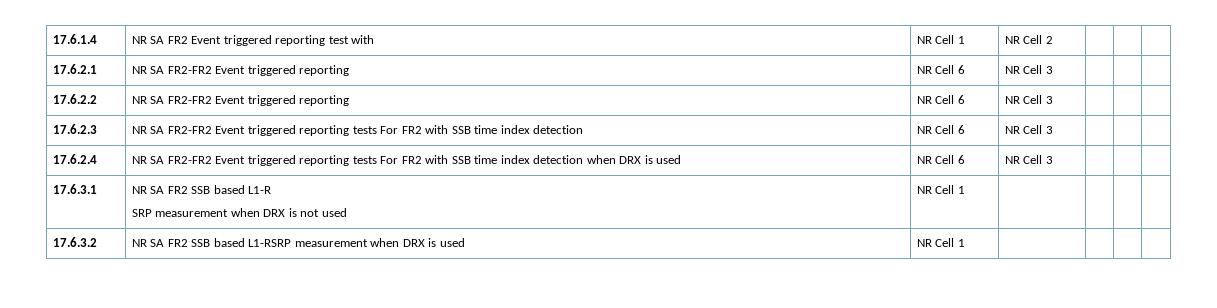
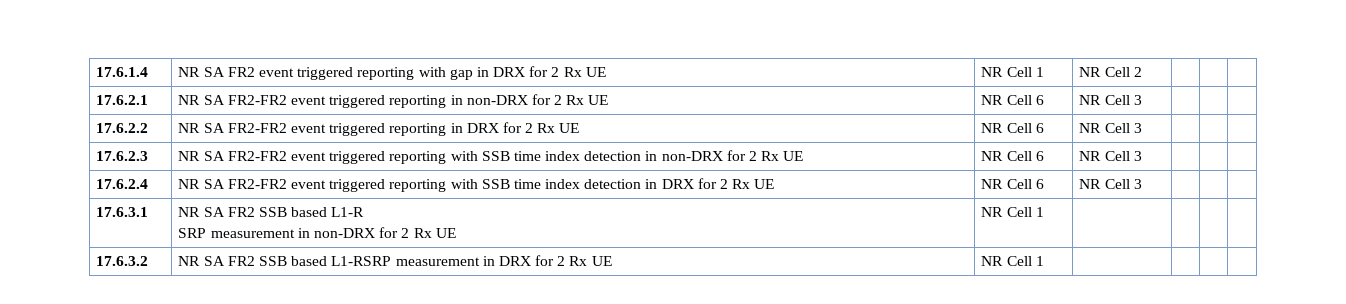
- 17.6.1.4 | NR SA FR2 Event triggered reporting test with | NR Cell 1 | NR Cell 2 | | |
+ 17.6.1.4 | NR SA FR2 event triggered reporting with gap in DRX for 2 Rx UE | NR Cell 1 | NR Cell 2 | | |
- 17.6.2.1 | NR SA FR2-FR2 Event triggered reporting | NR Cell 6 | NR Cell 3 | | |
+ 17.6.2.1 | NR SA FR2-FR2 event triggered reporting in non-DRX for 2 Rx UE | NR Cell 6 | NR Cell 3 | | |
- 17.6.2.2 | NR SA FR2-FR2 Event triggered reporting | NR Cell 6 | NR Cell 3 | | |
+ 17.6.2.2 | NR SA FR2-FR2 event triggered reporting in DRX for 2 Rx UE | NR Cell 6 | NR Cell 3 | | |
- 17.6.2.3 | NR SA FR2-FR2 Event triggered reporting tests For FR2 with SSB time index detection | NR Cell 6 | NR Cell 3 | | |
+ 17.6.2.3 | NR SA FR2-FR2 event triggered reporting with SSB time index detection in non-DRX for 2 Rx UE | NR Cell 6 | NR Cell 3 | | |
- 17.6.2.4 | NR SA FR2-FR2 Event triggered reporting tests For FR2 with SSB time index detection when DRX is used | NR Cell 6 | NR Cell 3 | | |
+ 17.6.2.4 | NR SA FR2-FR2 event triggered reporting with SSB time index detection in DRX for 2 Rx UE | NR Cell 6 | NR Cell 3 | | |
  17.6.3.1 | NR SA FR2 SSB based L1-R
- SRP measurement when DRX is not used | NR Cell 1 | | | |
+ SRP measurement in non-DRX for 2 Rx UE | NR Cell 1 | | | |
- 17.6.3.2 | NR SA FR2 SSB based L1-RSRP measurement when DRX is used | NR Cell 1 | | | |
+ 17.6.3.2 | NR SA FR2 SSB based L1-RSRP measurement in DRX for 2 Rx UE | NR Cell 1 | | | |

